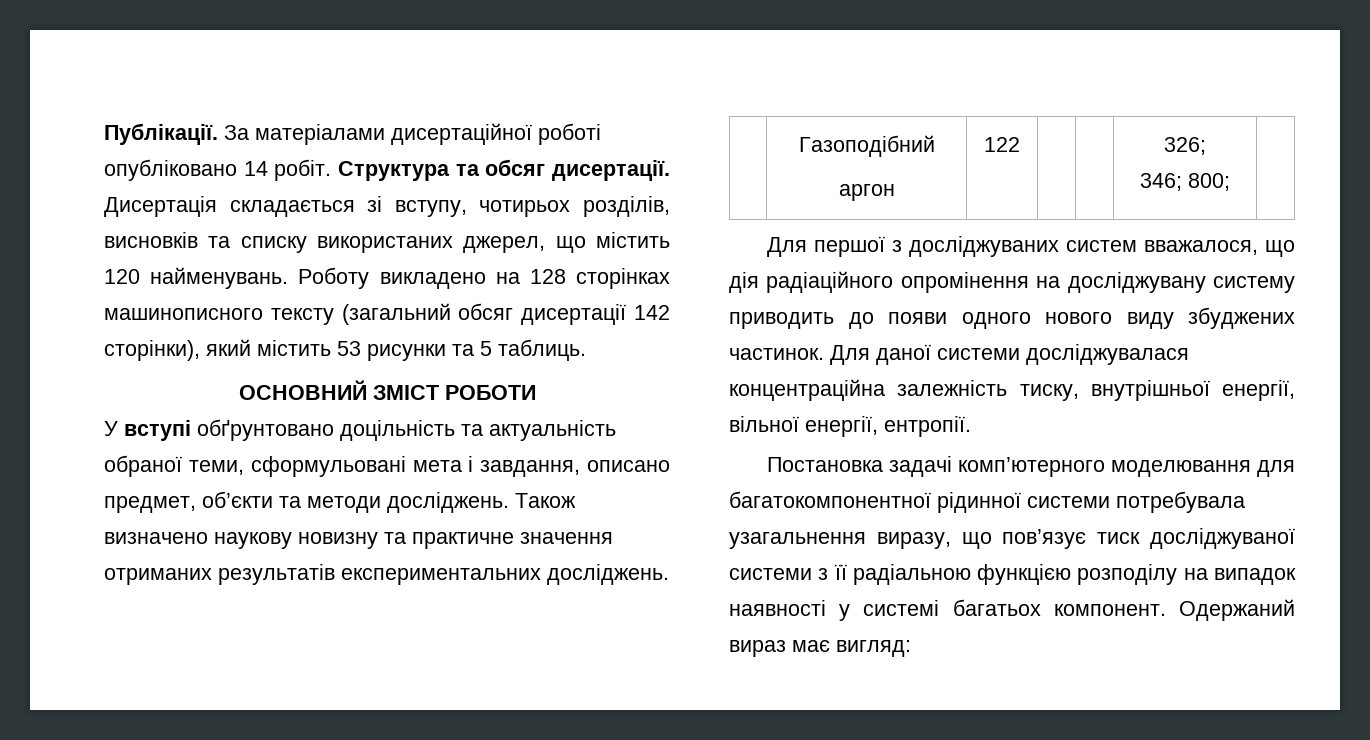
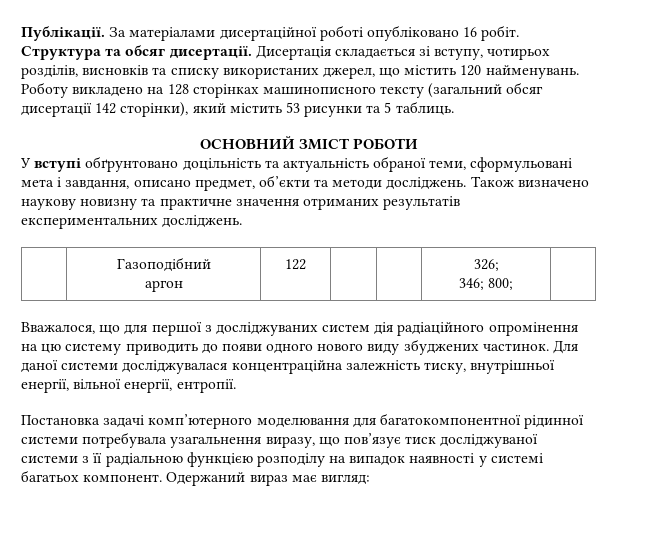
- За матеріалами дисертаційної роботі опубліковано 14 робіт.
+ За матеріалами дисертаційної роботі опубліковано 16 робіт.
- Для першої з досліджуваних систем вважалося, що дія радіаційного опромінення на досліджувану систему приводить до появи одного нового виду збуджених частинок.
+ Вважалося, що для першої з досліджуваних систем дія радіаційного опромінення на цю систему приводить до появи одного нового виду збуджених частинок.

